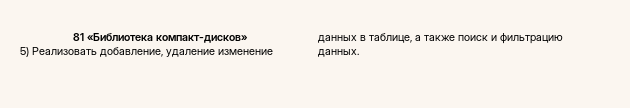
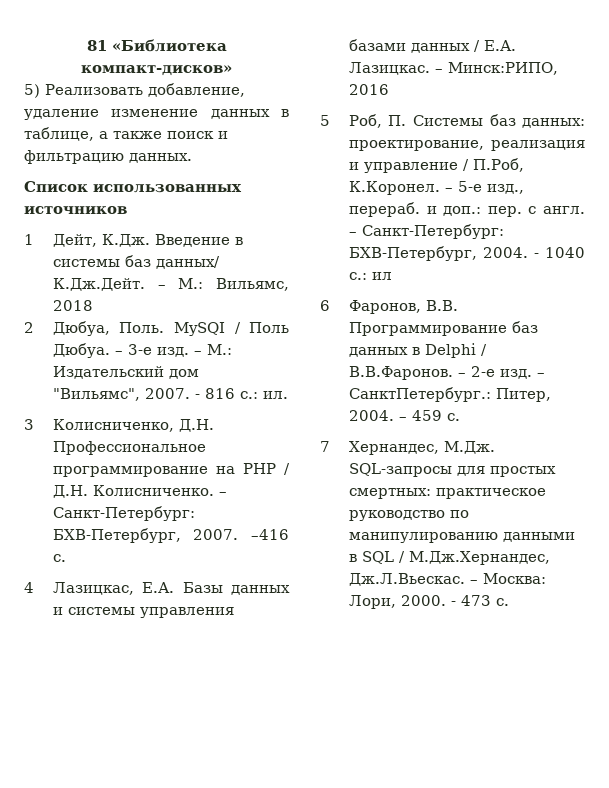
+ Список использованных источников
+ 1 Дейт, К.Дж. Введение в системы баз данных/ К.Дж.Дейт. – М.: Вильямс, 2018
+ 2 Дюбуа, Поль. MySQI / Поль Дюбуа. – 3-е изд. – М.: Издательский дом "Вильямс", 2007. - 816 с.: ил.
+ 3 Колисниченко, Д.Н. Профессиональное программирование на PНP / Д.Н. Колисниченко. – Санкт-Петербург: БХВ-Петербург, 2007. –416 с.
+ 4 Лазицкас, Е.А. Базы данных и системы управления базами данных / Е.А. Лазицкас. – Минск:РИПО, 2016
+ 5 Роб, П. Системы баз данных: проектирование, реализация и управление / П.Роб, К.Коронел. – 5-е изд., перераб. и доп.: пер. с англ. – Санкт-Петербург: БХВ-Петербург, 2004. - 1040 с.: ил
+ 6 Фаронов, В.В. Программирование баз данных в Delphi / В.В.Фаронов. – 2-е изд. – СанктПетербург.: Питер, 2004. – 459 с.
+ 7 Хернандес, М.Дж. SQL-запросы для простых смертных: практическое руководство по манипулированию данными в SQL / М.Дж.Хернандес, Дж.Л.Вьескас. – Москва: Лори, 2000. - 473 с.

